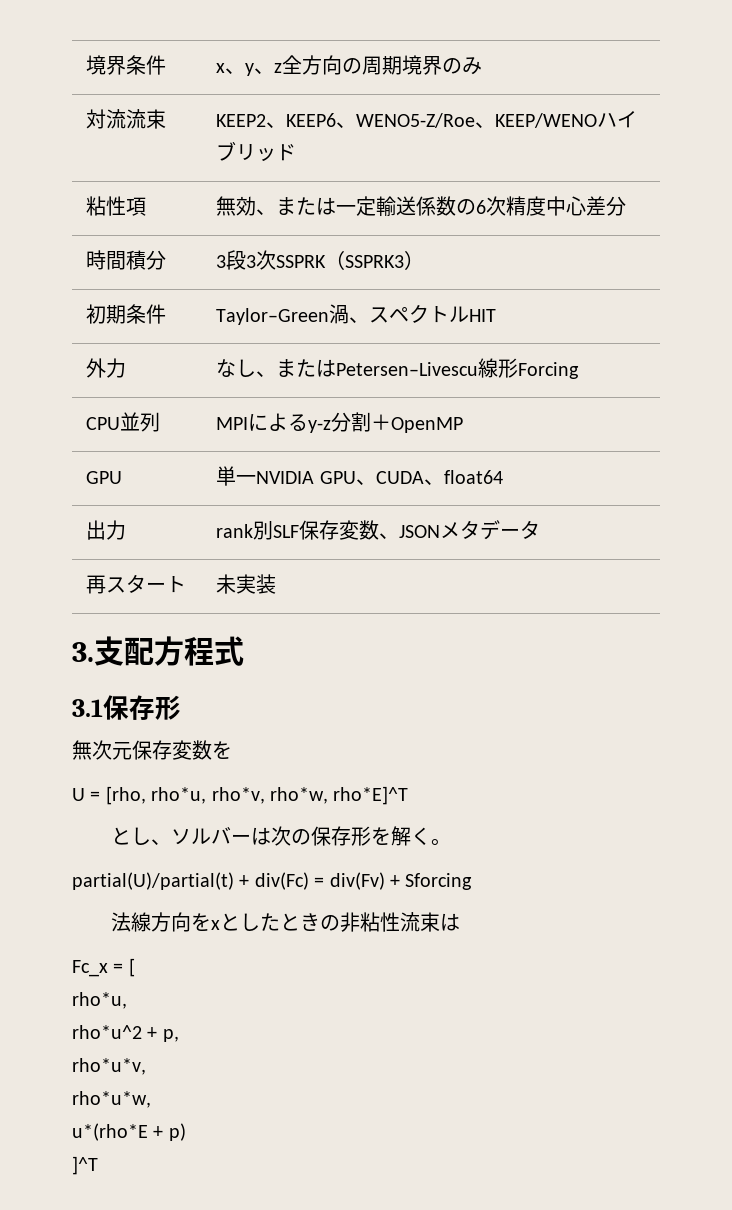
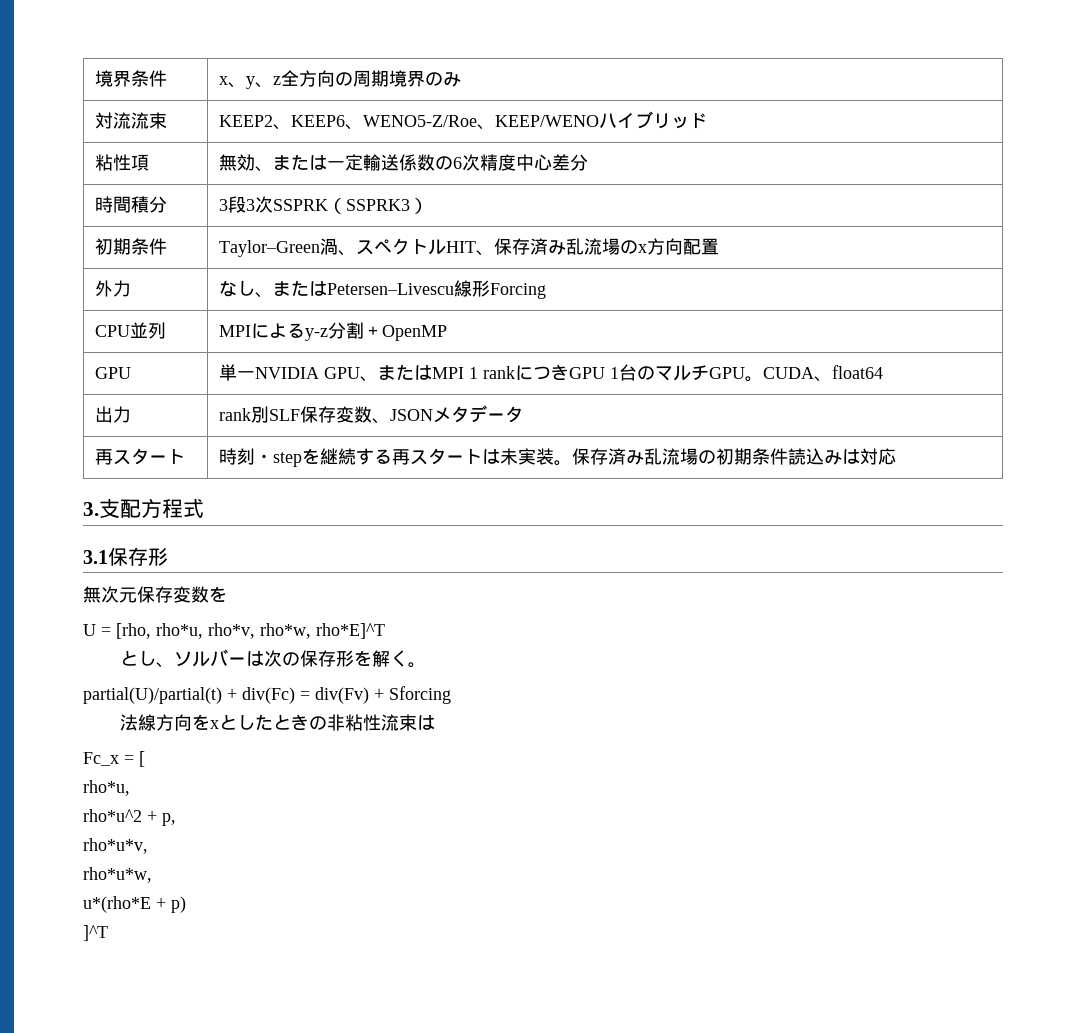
- 初期条件 | Taylor–Green渦、スペクトルHIT
+ 初期条件 | Taylor–Green渦、スペクトルHIT、保存済み乱流場のx方向配置
- GPU | 単一NVIDIA GPU、CUDA、float64
+ GPU | 単一NVIDIA GPU、またはMPI 1 rankにつきGPU 1台のマルチGPU。CUDA、float64
- 再スタート | 未実装
+ 再スタート | 時刻・stepを継続する再スタートは未実装。保存済み乱流場の初期条件読込みは対応

